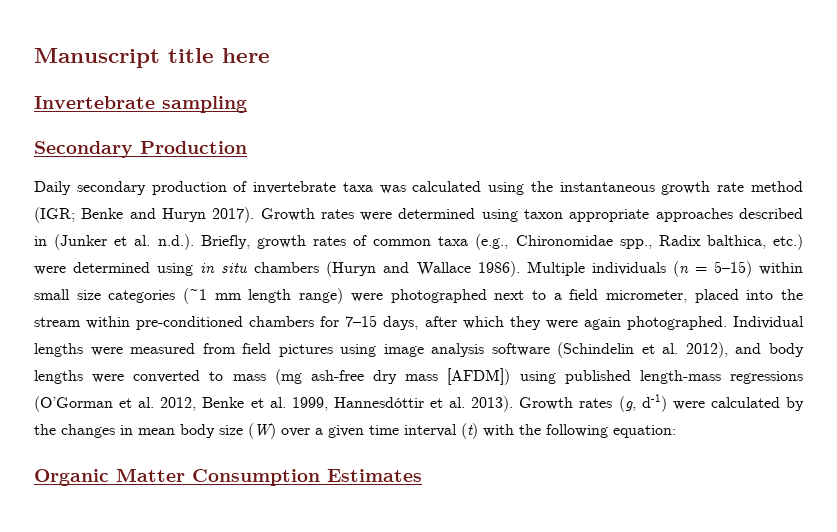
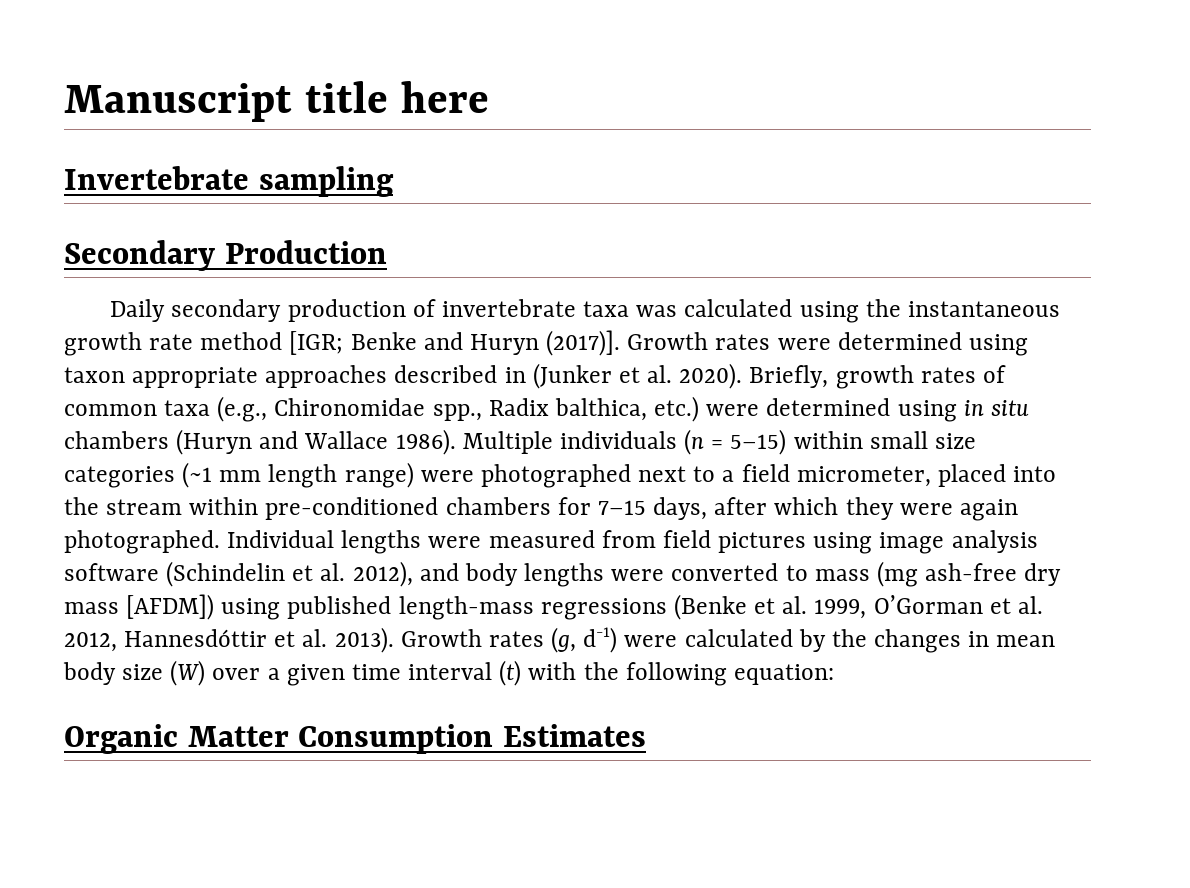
- Daily secondary production of invertebrate taxa was calculated using the instantaneous growth rate method (IGR; Benke and Huryn 2017).
+ Daily secondary production of invertebrate taxa was calculated using the instantaneous growth rate method [IGR; Benke and Huryn (2017)].
- Growth rates were determined using taxon appropriate approaches described in (Junker et al. n.d.). Briefly, growth rates of common taxa (e.g., Chironomidae spp., Radix balthica, etc.) were determined using in situ chambers (Huryn and Wallace 1986).
+ Growth rates were determined using taxon appropriate approaches described in (Junker et al. 2020). Briefly, growth rates of common taxa (e.g., Chironomidae spp., Radix balthica, etc.) were determined using in situ chambers (Huryn and Wallace 1986).
- Individual lengths were measured from field pictures using image analysis software (Schindelin et al. 2012), and body lengths were converted to mass (mg ash-free dry mass [AFDM]) using published length-mass regressions (O’Gorman et al. 2012, Benke et al. 1999, Hannesdóttir et al. 2013).
+ Individual lengths were measured from field pictures using image analysis software (Schindelin et al. 2012), and body lengths were converted to mass (mg ash-free dry mass [AFDM]) using published length-mass regressions (Benke et al. 1999, O’Gorman et al. 2012, Hannesdóttir et al. 2013).

